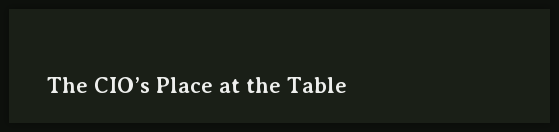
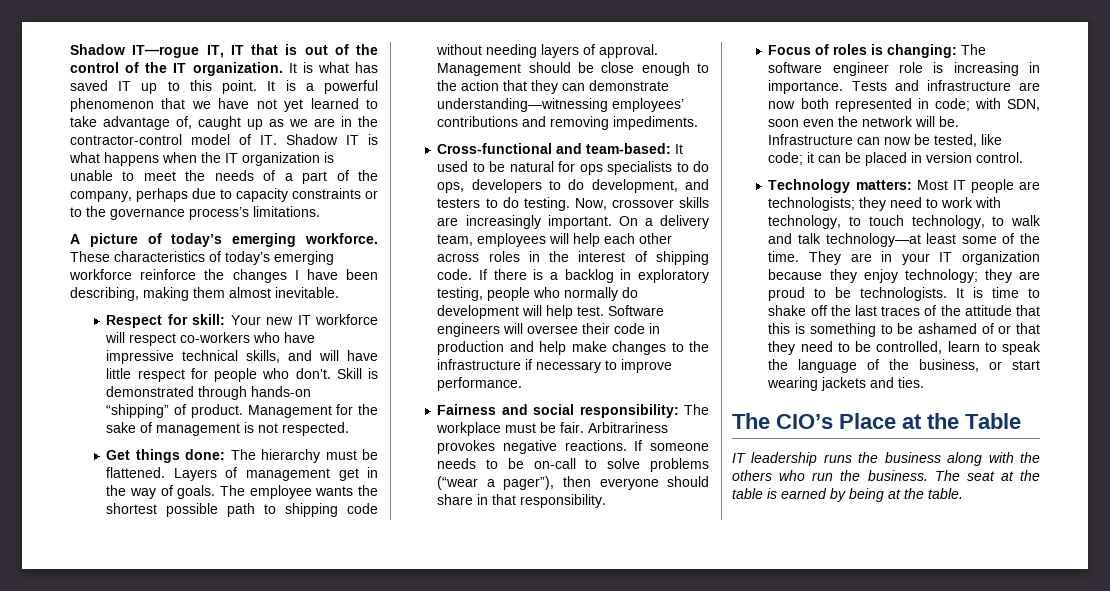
+ Shadow IT—rogue IT, IT that is out of the control of the IT organization. It is what has saved IT up to this point. It is a powerful phenomenon that we have not yet learned to take advantage of, caught up as we are in the contractor-control model of IT. Shadow IT is what happens when the IT organization is unable to meet the needs of a part of the company, perhaps due to capacity constraints or to the governance process’s limitations.
+ A picture of today’s emerging workforce. These characteristics of today’s emerging workforce reinforce the changes I have been describing, making them almost inevitable.
+ Respect for skill: Your new IT workforce will respect co-workers who have impressive technical skills, and will have little respect for people who don’t. Skill is demonstrated through hands-on “shipping” of product. Management for the sake of management is not respected.
+ Get things done: The hierarchy must be flattened. Layers of management get in the way of goals. The employee wants the shortest possible path to shipping code without needing layers of approval. Management should be close enough to the action that they can demonstrate understanding—witnessing employees’ contributions and removing impediments.
+ Cross-functional and team-based: It used to be natural for ops specialists to do ops, developers to do development, and testers to do testing. Now, crossover skills are increasingly important. On a delivery team, employees will help each other across roles in the interest of shipping code. If there is a backlog in exploratory testing, people who normally do development will help test. Software engineers will oversee their code in production and help make changes to the infrastructure if necessary to improve performance.
+ Fairness and social responsibility: The workplace must be fair. Arbitrariness provokes negative reactions. If someone needs to be on-call to solve problems (“wear a pager”), then everyone should share in that responsibility.
+ Focus of roles is changing: The software engineer role is increasing in importance. Tests and infrastructure are now both represented in code; with SDN, soon even the network will be. Infrastructure can now be tested, like code; it can be placed in version control.
+ Technology matters: Most IT people are technologists; they need to work with technology, to touch technology, to walk and talk technology—at least some of the time. They are in your IT organization because they enjoy technology; they are proud to be technologists. It is time to shake off the last traces of the attitude that this is something to be ashamed of or that they need to be controlled, learn to speak the language of the business, or start wearing jackets and ties.
+ IT leadership runs the business along with the others who run the business. The seat at the table is earned by being at the table.

